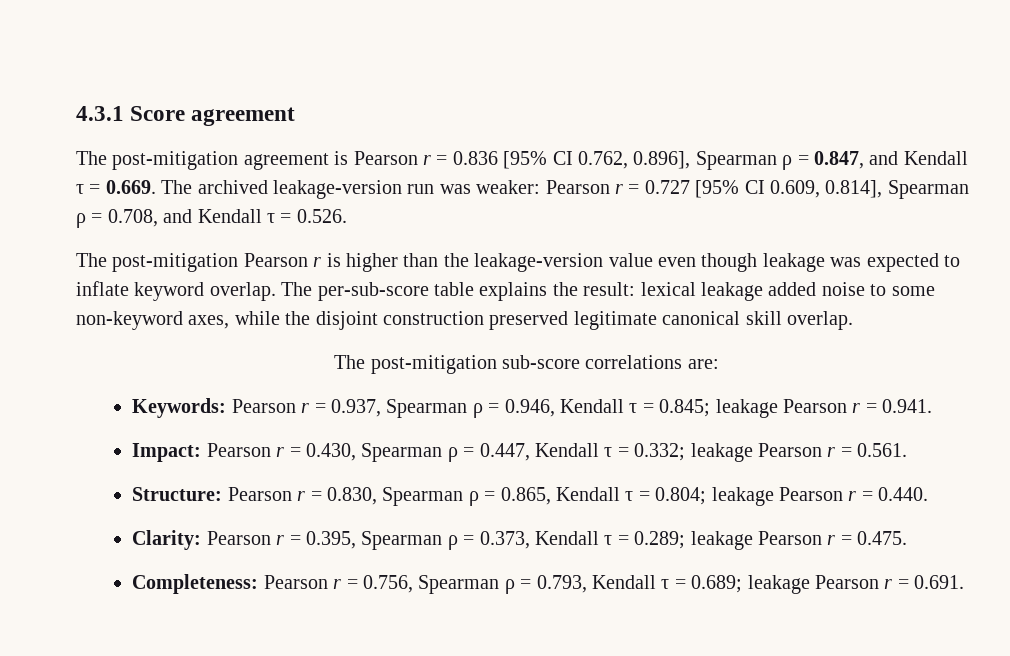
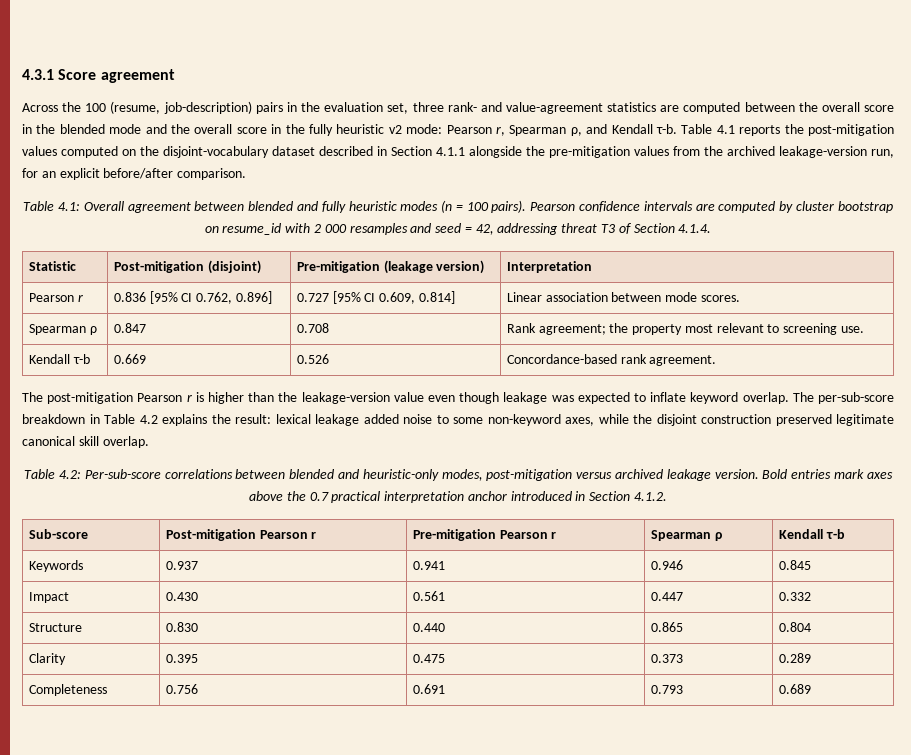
- The post-mitigation agreement is Pearson r = 0.836 [95% CI 0.762, 0.896], Spearman ρ = 0.847, and Kendall τ = 0.669. The archived leakage-version run was weaker: Pearson r = 0.727 [95% CI 0.609, 0.814], Spearman ρ = 0.708, and Kendall τ = 0.526.
+ Across the 100 (resume, job-description) pairs in the evaluation set, three rank- and value-agreement statistics are computed between the overall score in the blended mode and the overall score in the fully heuristic v2 mode: Pearson r, Spearman ρ, and Kendall τ-b. Table 4.1 reports the post-mitigation values computed on the disjoint-vocabulary dataset described in Section 4.1.1 alongside the pre-mitigation values from the archived leakage-version run, for an explicit before/after comparison.
+ Table 4.1: Overall agreement between blended and fully heuristic modes (n = 100 pairs). Pearson confidence intervals are computed by cluster bootstrap on resume_id with 2 000 resamples and seed = 42, addressing threat T3 of Section 4.1.4.
+ Statistic | Post-mitigation (disjoint) | Pre-mitigation (leakage version) | Interpretation
+ Pearson r | 0.836 [95% CI 0.762, 0.896] | 0.727 [95% CI 0.609, 0.814] | Linear association between mode scores.
+ Spearman ρ | 0.847 | 0.708 | Rank agreement; the property most relevant to screening use.
+ Kendall τ-b | 0.669 | 0.526 | Concordance-based rank agreement.
- The per-sub-score table explains the result: lexical leakage added noise to some non-keyword axes, while the disjoint construction preserved legitimate canonical skill overlap.
+ The per-sub-score breakdown in Table 4.2 explains the result: lexical leakage added noise to some non-keyword axes, while the disjoint construction preserved legitimate canonical skill overlap.
- The post-mitigation sub-score correlations are:
- Keywords: Pearson r = 0.937, Spearman ρ = 0.946, Kendall τ = 0.845; leakage Pearson r = 0.941.
- Impact: Pearson r = 0.430, Spearman ρ = 0.447, Kendall τ = 0.332; leakage Pearson r = 0.561.
- Structure: Pearson r = 0.830, Spearman ρ = 0.865, Kendall τ = 0.804; leakage Pearson r = 0.440.
- Clarity: Pearson r = 0.395, Spearman ρ = 0.373, Kendall τ = 0.289; leakage Pearson r = 0.475.
- Completeness: Pearson r = 0.756, Spearman ρ = 0.793, Kendall τ = 0.689; leakage Pearson r = 0.691.
+ Table 4.2: Per-sub-score correlations between blended and heuristic-only modes, post-mitigation versus archived leakage version. Bold entries mark axes above the 0.7 practical interpretation anchor introduced in Section 4.1.2.
+ Sub-score | Post-mitigation Pearson r | Pre-mitigation Pearson r | Spearman ρ | Kendall τ-b
+ Keywords | 0.937 | 0.941 | 0.946 | 0.845
+ Impact | 0.430 | 0.561 | 0.447 | 0.332
+ Structure | 0.830 | 0.440 | 0.865 | 0.804
+ Clarity | 0.395 | 0.475 | 0.373 | 0.289
+ Completeness | 0.756 | 0.691 | 0.793 | 0.689

